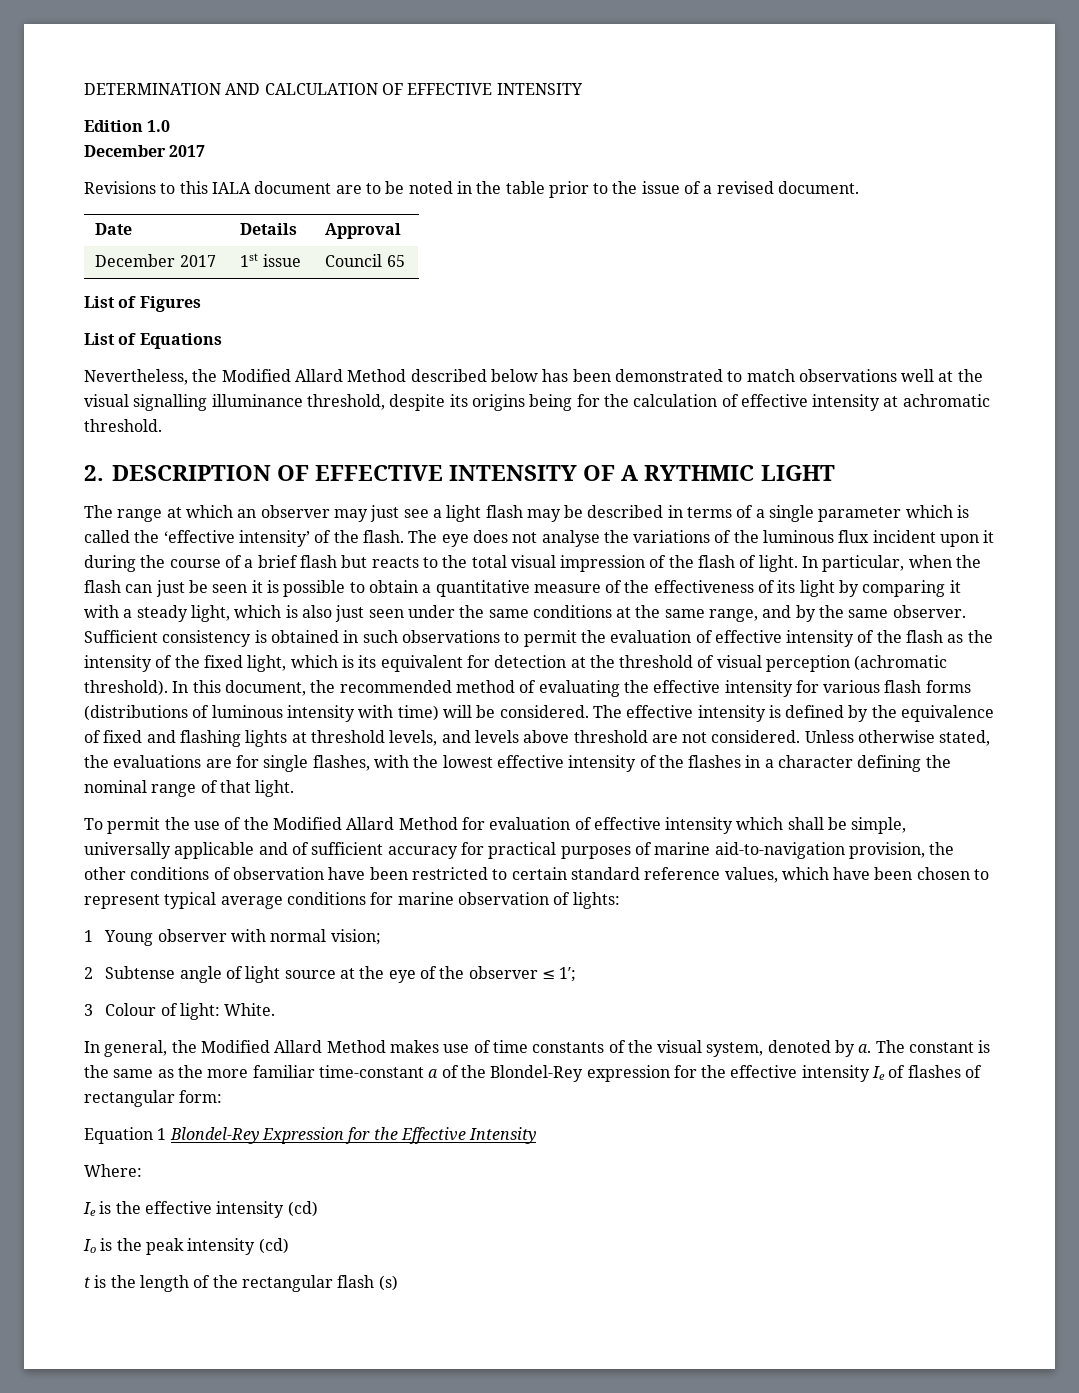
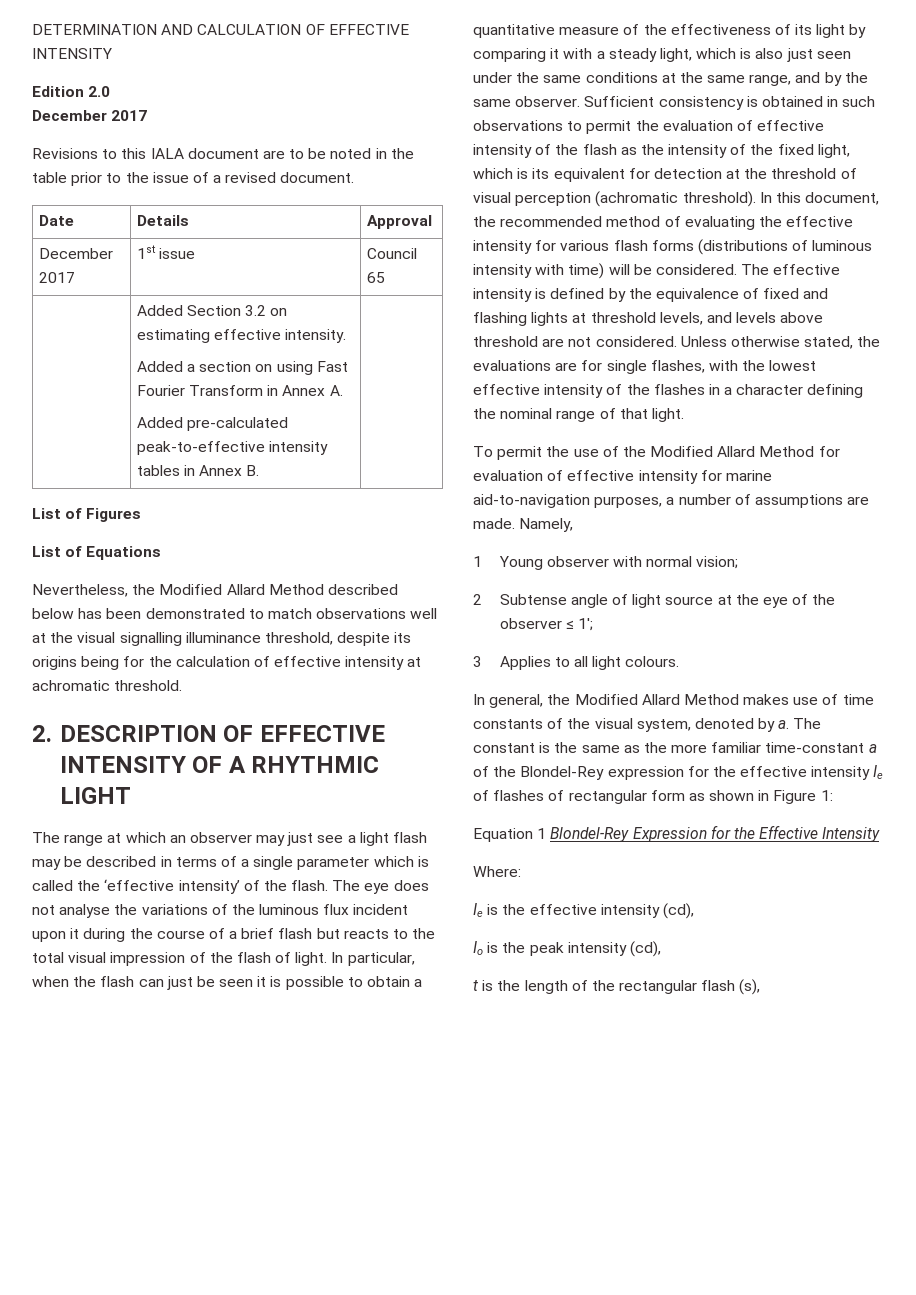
- Edition 1.0
+ Edition 2.0
+ | Added Section 3.2 on estimating effective intensity.
+ Added a section on using Fast Fourier Transform in Annex A.
+ Added pre-calculated peak-to-effective intensity tables in Annex B. |
- 2. DESCRIPTION OF EFFECTIVE INTENSITY OF A RYTHMIC LIGHT
+ 2. DESCRIPTION OF EFFECTIVE INTENSITY OF A RHYTHMIC LIGHT
- To permit the use of the Modified Allard Method for evaluation of effective intensity which shall be simple, universally applicable and of sufficient accuracy for practical purposes of marine aid-to-navigation provision, the other conditions of observation have been restricted to certain standard reference values, which have been chosen to represent typical average conditions for marine observation of lights:
+ To permit the use of the Modified Allard Method for evaluation of effective intensity for marine aid-to-navigation purposes, a number of assumptions are made. Namely,
- 3 Colour of light: White.
+ 3 Applies to all light colours.
- The constant is the same as the more familiar time-constant a of the Blondel-Rey expression for the effective intensity Ie of flashes of rectangular form:
+ The constant is the same as the more familiar time-constant a of the Blondel-Rey expression for the effective intensity Ie of flashes of rectangular form as shown in Figure 1:
- Ie is the effective intensity (cd)
+ Ie is the effective intensity (cd),
- Io is the peak intensity (cd)
+ Io is the peak intensity (cd),
- t is the length of the rectangular flash (s)
+ t is the length of the rectangular flash (s),

